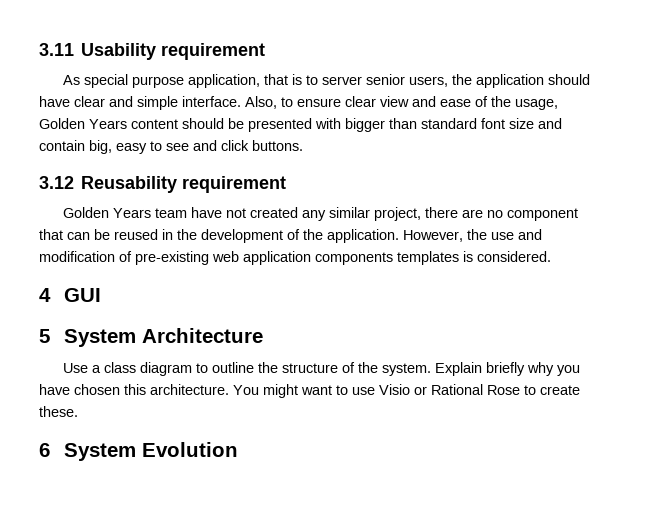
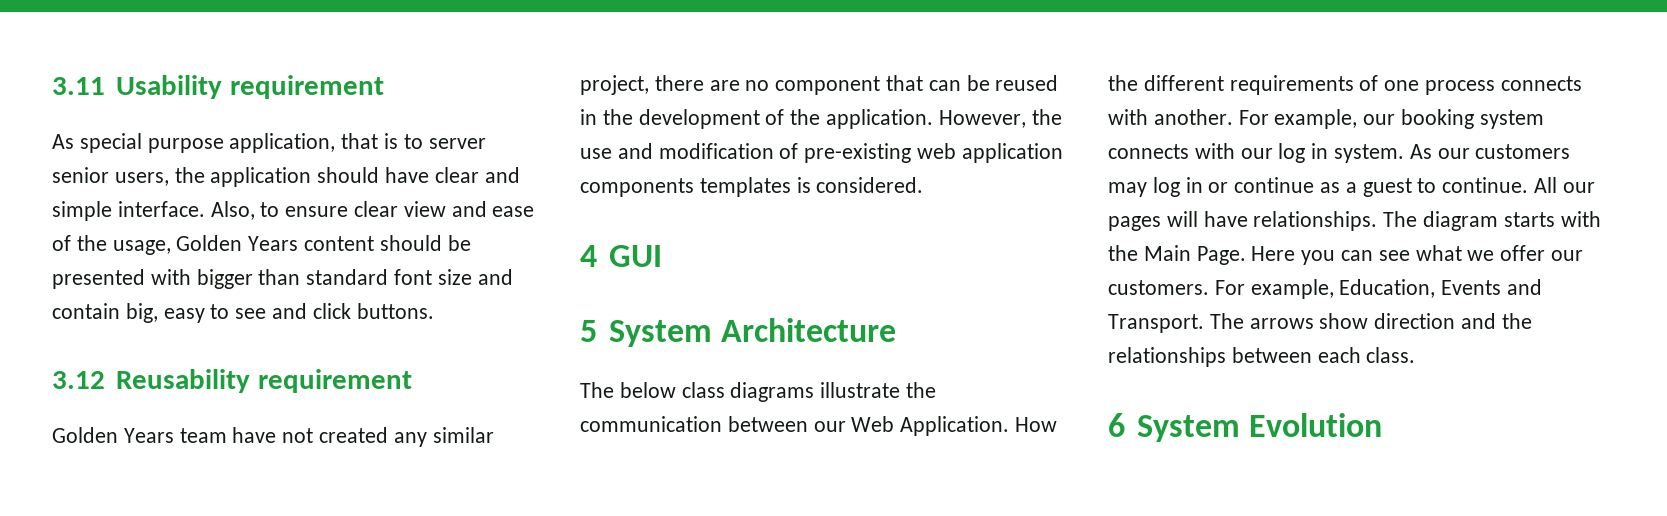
- Use a class diagram to outline the structure of the system. Explain briefly why you have chosen this architecture. You might want to use Visio or Rational Rose to create these.
+ The below class diagrams illustrate the communication between our Web Application. How the different requirements of one process connects with another. For example, our booking system connects with our log in system. As our customers may log in or continue as a guest to continue. All our pages will have relationships. The diagram starts with the Main Page. Here you can see what we offer our customers. For example, Education, Events and Transport. The arrows show direction and the relationships between each class.

